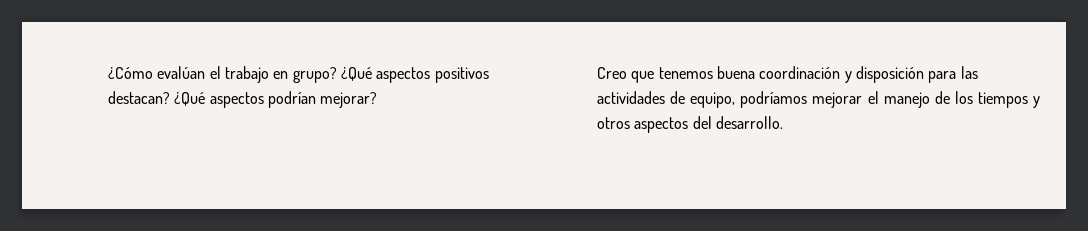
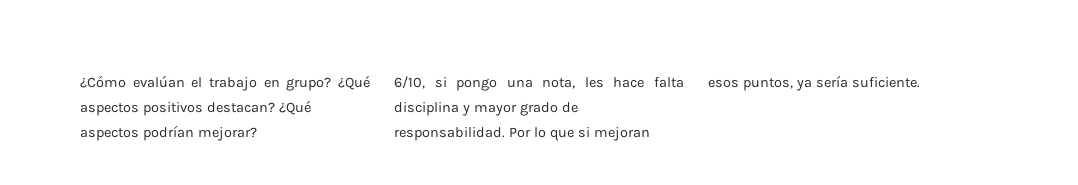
- Creo que tenemos buena coordinación y disposición para las actividades de equipo, podríamos mejorar el manejo de los tiempos y otros aspectos del desarrollo.
+ 6/10, si pongo una nota, les hace falta disciplina y mayor grado de responsabilidad. Por lo que si mejoran esos puntos, ya sería suficiente.

